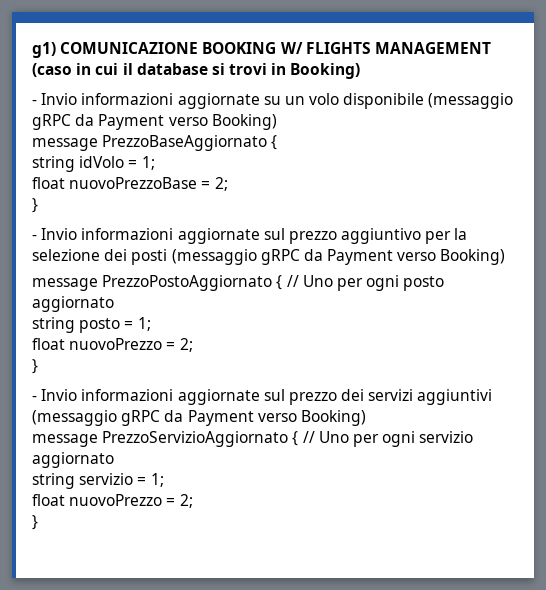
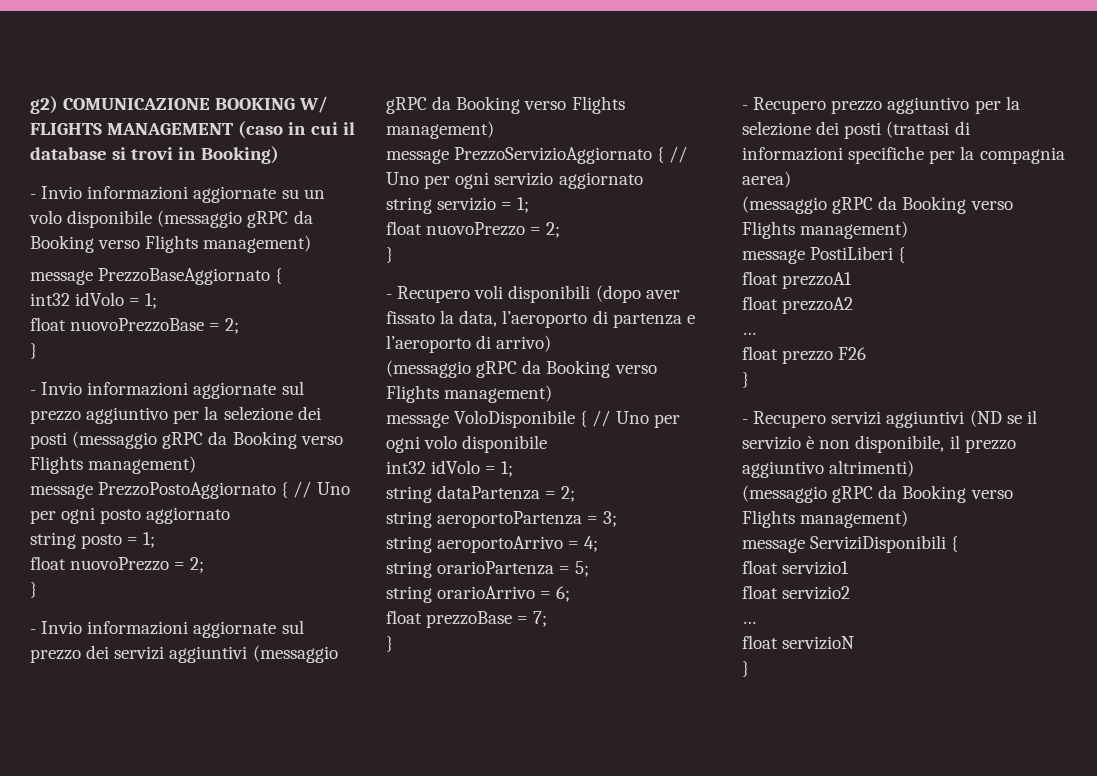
- g1) COMUNICAZIONE BOOKING W/ FLIGHTS MANAGEMENT (caso in cui il database si trovi in Booking)
+ g2) COMUNICAZIONE BOOKING W/ FLIGHTS MANAGEMENT (caso in cui il database si trovi in Booking)
- - Invio informazioni aggiornate su un volo disponibile (messaggio gRPC da Payment verso Booking)
+ - Invio informazioni aggiornate su un volo disponibile (messaggio gRPC da Booking verso Flights management)
  message PrezzoBaseAggiornato {
- string idVolo = 1;
+ int32 idVolo = 1;
- - Invio informazioni aggiornate sul prezzo aggiuntivo per la selezione dei posti (messaggio gRPC da Payment verso Booking)
+ - Invio informazioni aggiornate sul prezzo aggiuntivo per la selezione dei posti (messaggio gRPC da Booking verso Flights management)
- - Invio informazioni aggiornate sul prezzo dei servizi aggiuntivi (messaggio gRPC da Payment verso Booking)
+ - Invio informazioni aggiornate sul prezzo dei servizi aggiuntivi (messaggio gRPC da Booking verso Flights management)
+ - Recupero voli disponibili (dopo aver fissato la data, l’aeroporto di partenza e l’aeroporto di arrivo)
+ (messaggio gRPC da Booking verso Flights management)
+ message VoloDisponibile { // Uno per ogni volo disponibile
+ int32 idVolo = 1;
+ string dataPartenza = 2;
+ string aeroportoPartenza = 3;
+ string aeroportoArrivo = 4;
+ string orarioPartenza = 5;
+ string orarioArrivo = 6;
+ float prezzoBase = 7;
+ }
+ - Recupero prezzo aggiuntivo per la selezione dei posti (trattasi di informazioni specifiche per la compagnia aerea)
+ (messaggio gRPC da Booking verso Flights management)
+ message PostiLiberi {
+ float prezzoA1
+ float prezzoA2
+ …
+ float prezzo F26
+ }
+ - Recupero servizi aggiuntivi (ND se il servizio è non disponibile, il prezzo aggiuntivo altrimenti)
+ (messaggio gRPC da Booking verso Flights management)
+ message ServiziDisponibili {
+ float servizio1
+ float servizio2
+ …
+ float servizioN
+ }

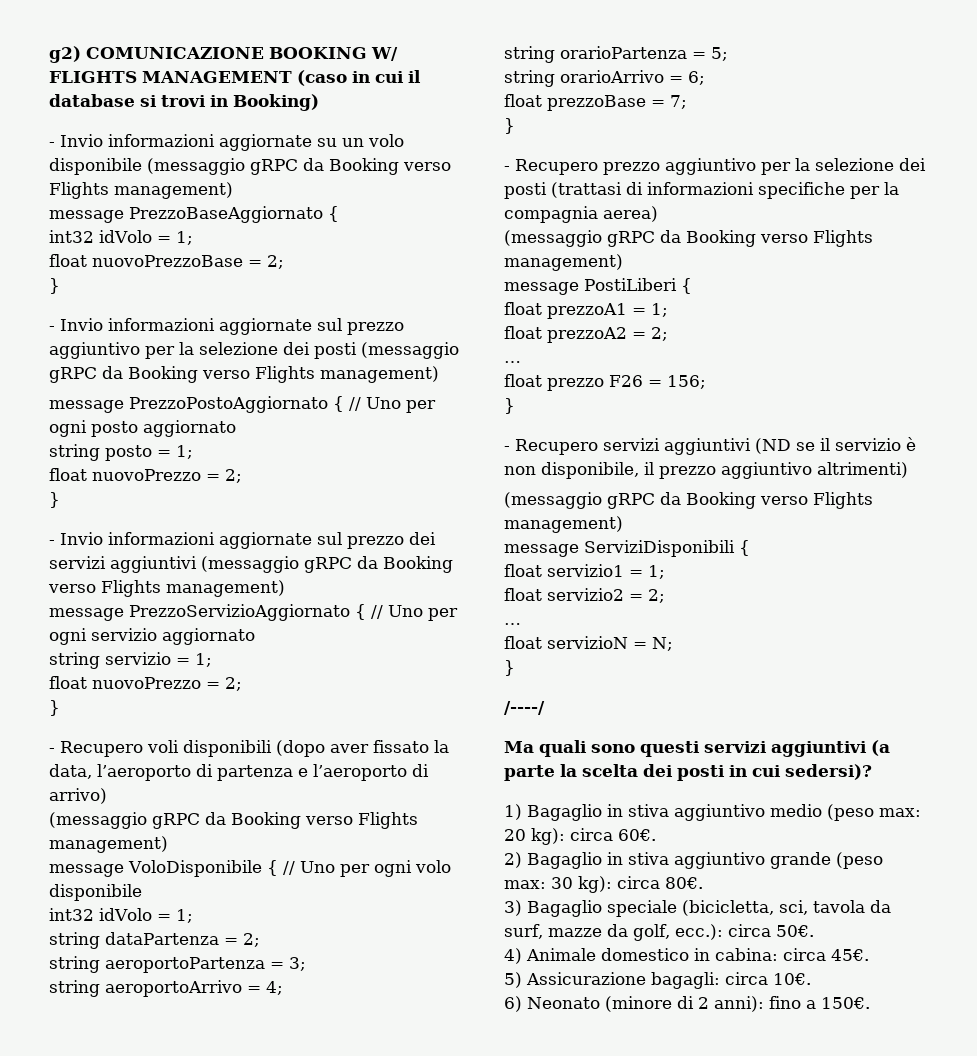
- float prezzoA1
+ float prezzoA1 = 1;
- float prezzoA2
+ float prezzoA2 = 2;
- float prezzo F26
+ float prezzo F26 = 156;
- float servizio1
+ float servizio1 = 1;
- float servizio2
+ float servizio2 = 2;
- float servizioN
+ float servizioN = N;
  }
+ /----/
+ Ma quali sono questi servizi aggiuntivi (a parte la scelta dei posti in cui sedersi)?
+ 1) Bagaglio in stiva aggiuntivo medio (peso max: 20 kg): circa 60€.
+ 2) Bagaglio in stiva aggiuntivo grande (peso max: 30 kg): circa 80€.
+ 3) Bagaglio speciale (bicicletta, sci, tavola da surf, mazze da golf, ecc.): circa 50€.
+ 4) Animale domestico in cabina: circa 45€.
+ 5) Assicurazione bagagli: circa 10€.
+ 6) Neonato (minore di 2 anni): fino a 150€.

